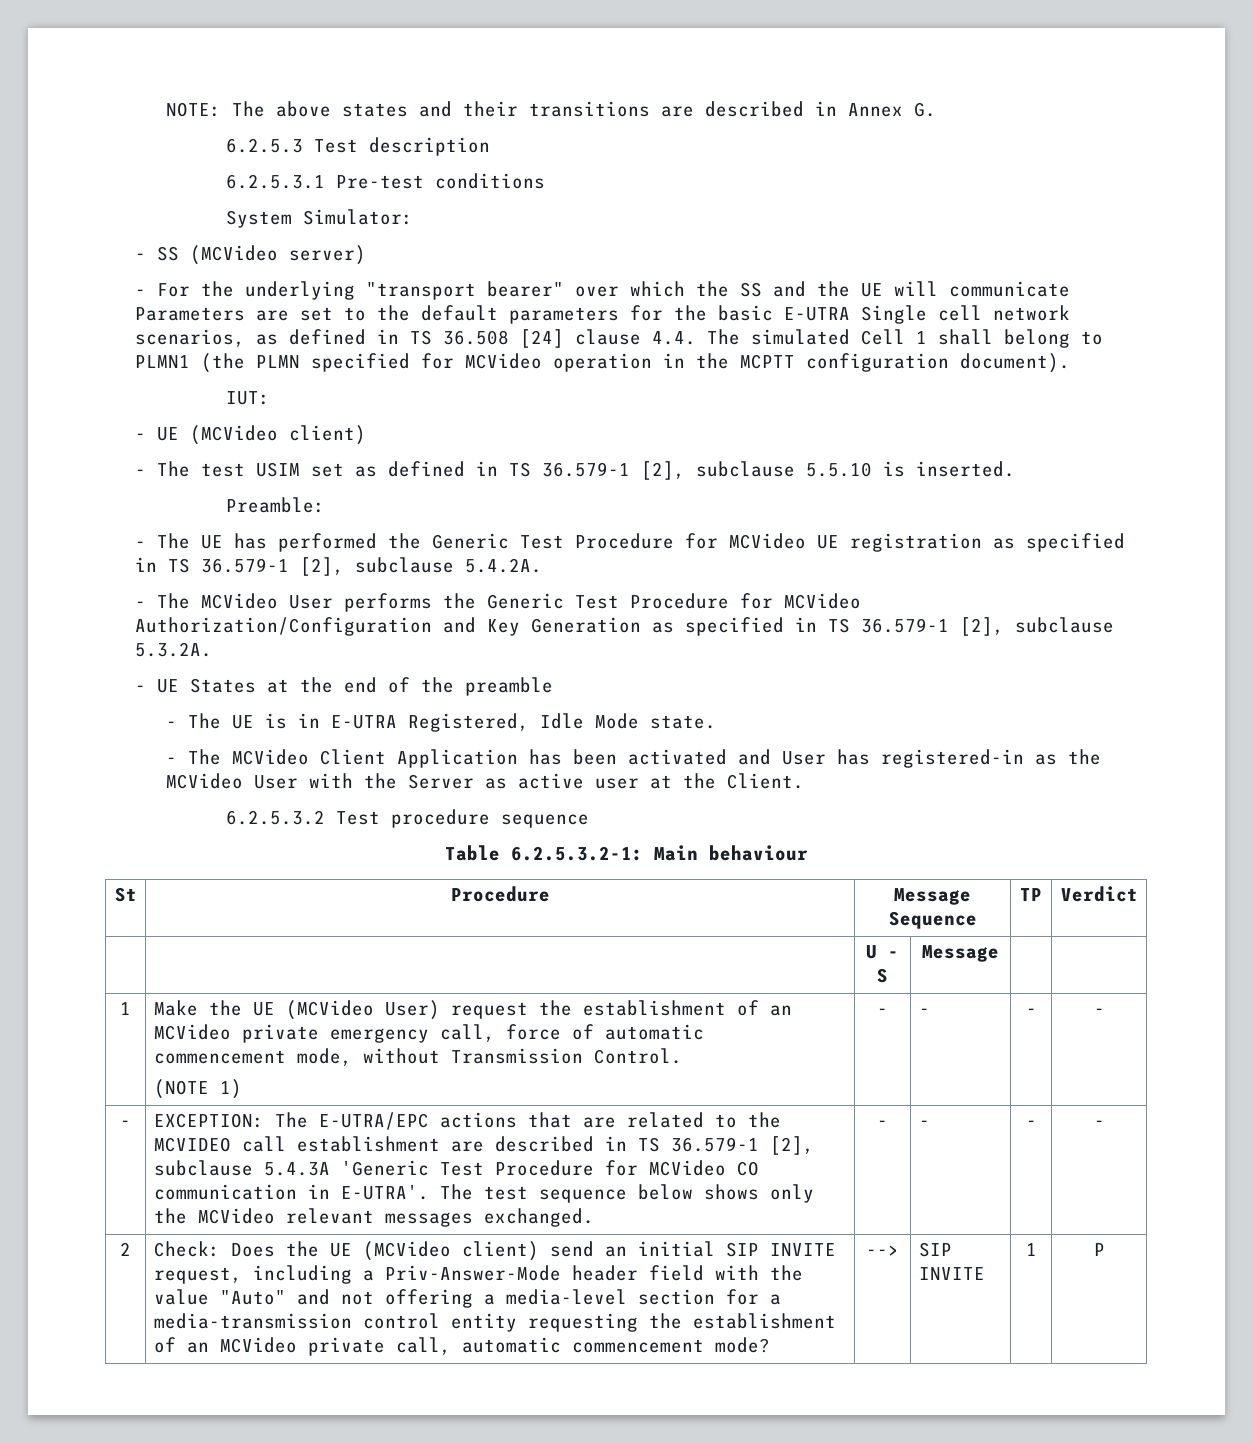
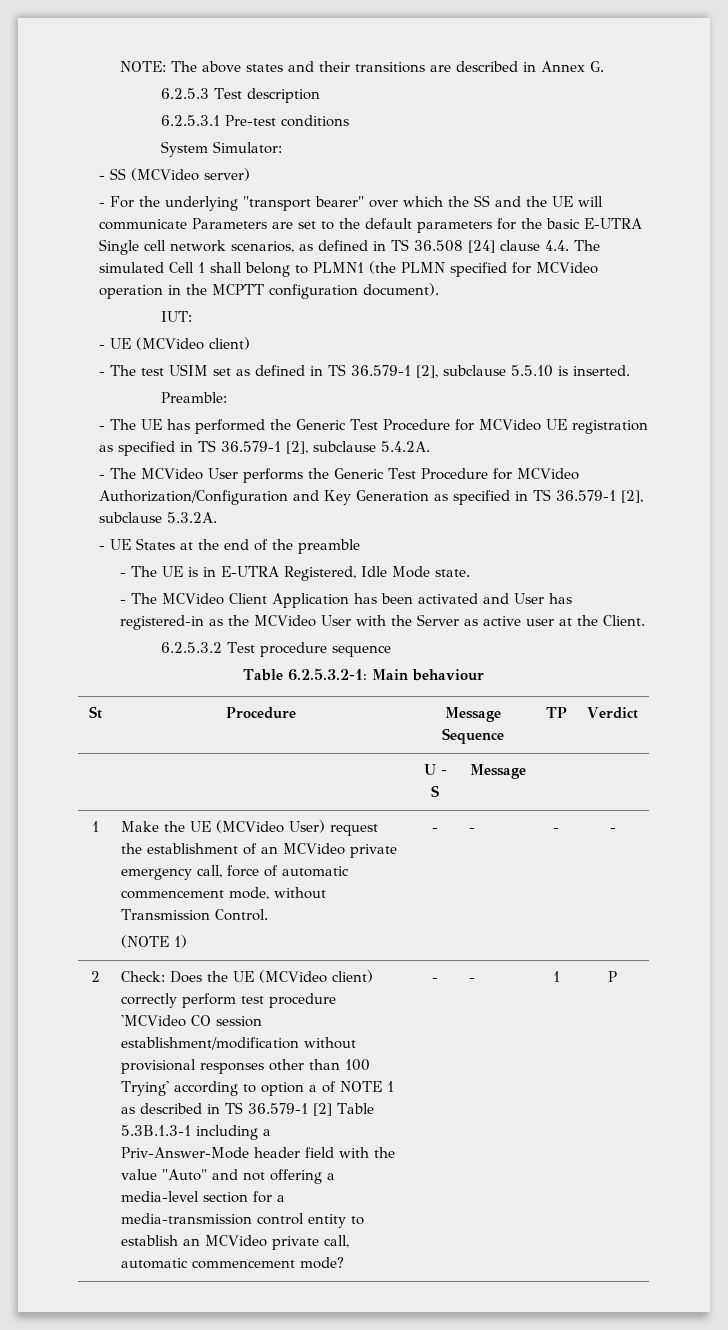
- - | EXCEPTION: The E-UTRA/EPC actions that are related to the MCVIDEO call establishment are described in TS 36.579-1 [2], subclause 5.4.3A 'Generic Test Procedure for MCVideo CO communication in E-UTRA'. The test sequence below shows only the MCVideo relevant messages exchanged. | - | - | - | -
- Check: Does the UE (MCVideo client) send an initial SIP INVITE request, including a Priv-Answer-Mode header field with the value "Auto" and not offering a media-level section for a media-transmission control entity requesting the establishment of an MCVideo private call, automatic commencement mode? | --> | SIP INVITE
+ Check: Does the UE (MCVideo client) correctly perform test procedure 'MCVideo CO session establishment/modification without provisional responses other than 100 Trying' according to option a of NOTE 1 as described in TS 36.579-1 [2] Table 5.3B.1.3-1 including a Priv-Answer-Mode header field with the value "Auto" and not offering a media-level section for a media-transmission control entity to establish an MCVideo private call, automatic commencement mode? | - | -

